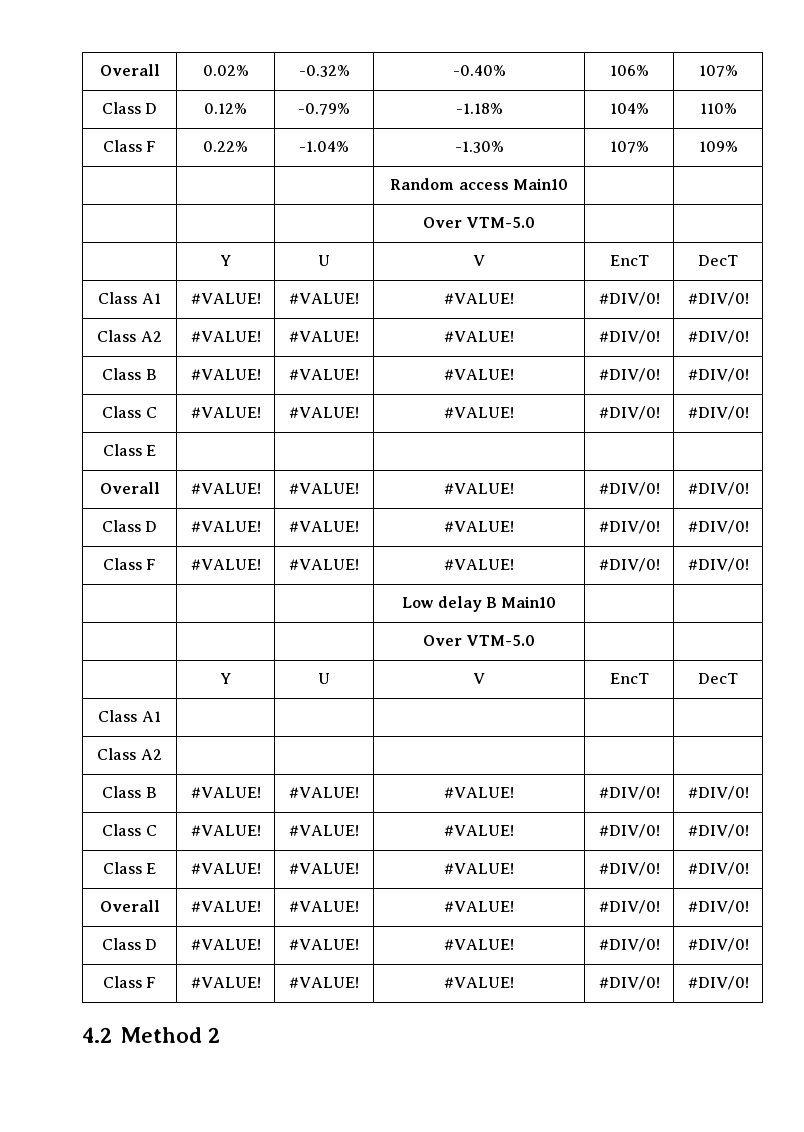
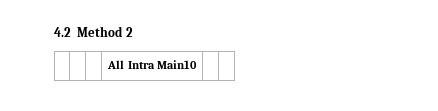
- Overall | 0.02% | -0.32% | -0.40% | 106% | 107%
- Class D | 0.12% | -0.79% | -1.18% | 104% | 110%
- Class F | 0.22% | -1.04% | -1.30% | 107% | 109%
- | | | Random access Main10 | |
- | | | Over VTM-5.0 | |
- | Y | U | V | EncT | DecT
- Class A1 | #VALUE! | #VALUE! | #VALUE! | #DIV/0! | #DIV/0!
- Class A2 | #VALUE! | #VALUE! | #VALUE! | #DIV/0! | #DIV/0!
- Class B | #VALUE! | #VALUE! | #VALUE! | #DIV/0! | #DIV/0!
- Class C | #VALUE! | #VALUE! | #VALUE! | #DIV/0! | #DIV/0!
- Class E | | | | |
- Overall | #VALUE! | #VALUE! | #VALUE! | #DIV/0! | #DIV/0!
- Class D | #VALUE! | #VALUE! | #VALUE! | #DIV/0! | #DIV/0!
- Class F | #VALUE! | #VALUE! | #VALUE! | #DIV/0! | #DIV/0!
- | | | Low delay B Main10 | |
- | | | Over VTM-5.0 | |
- | Y | U | V | EncT | DecT
- Class A1 | | | | |
- Class A2 | | | | |
- Class B | #VALUE! | #VALUE! | #VALUE! | #DIV/0! | #DIV/0!
- Class C | #VALUE! | #VALUE! | #VALUE! | #DIV/0! | #DIV/0!
- Class E | #VALUE! | #VALUE! | #VALUE! | #DIV/0! | #DIV/0!
- Overall | #VALUE! | #VALUE! | #VALUE! | #DIV/0! | #DIV/0!
- Class D | #VALUE! | #VALUE! | #VALUE! | #DIV/0! | #DIV/0!
- Class F | #VALUE! | #VALUE! | #VALUE! | #DIV/0! | #DIV/0!
  4.2 Method 2
+ | | | All Intra Main10 | |

